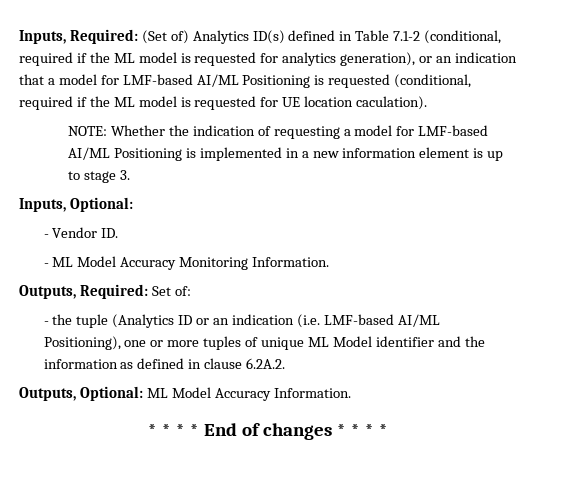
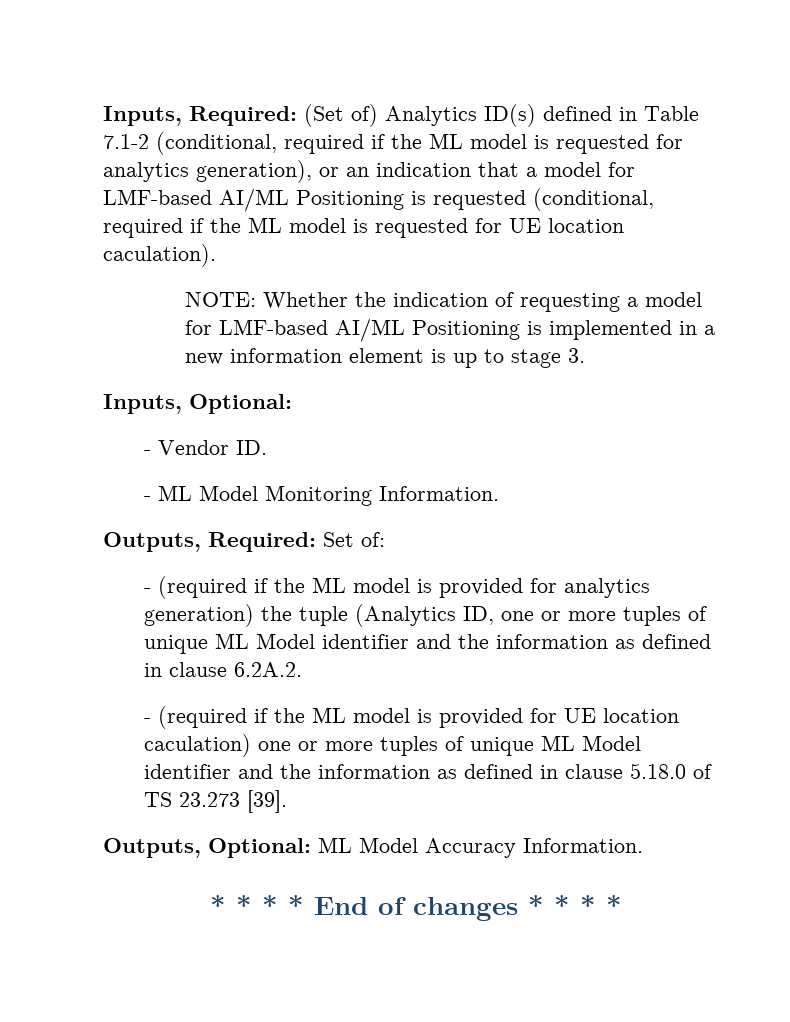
- - ML Model Accuracy Monitoring Information.
+ - ML Model Monitoring Information.
- - the tuple (Analytics ID or an indication (i.e. LMF-based AI/ML Positioning), one or more tuples of unique ML Model identifier and the information as defined in clause 6.2A.2.
+ - (required if the ML model is provided for analytics generation) the tuple (Analytics ID, one or more tuples of unique ML Model identifier and the information as defined in clause 6.2A.2.
+ - (required if the ML model is provided for UE location caculation) one or more tuples of unique ML Model identifier and the information as defined in clause 5.18.0 of TS 23.273 [39].

